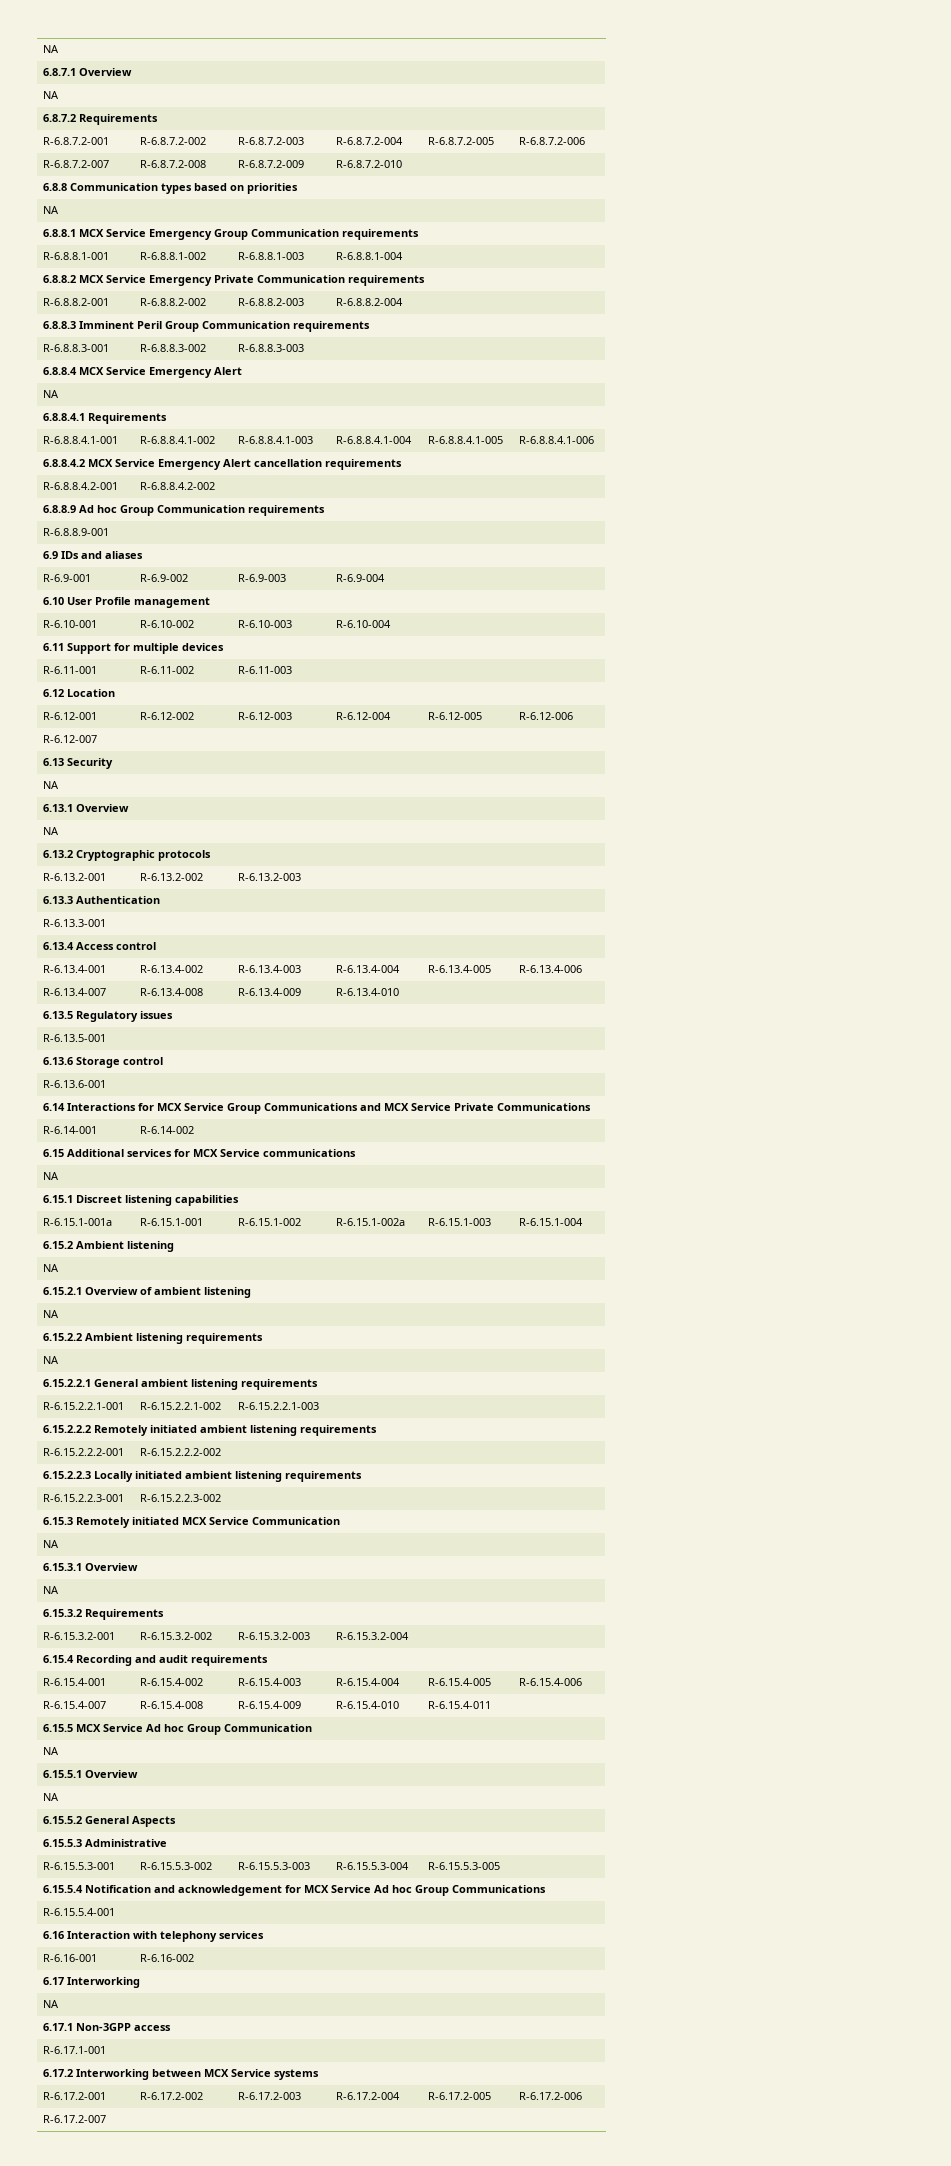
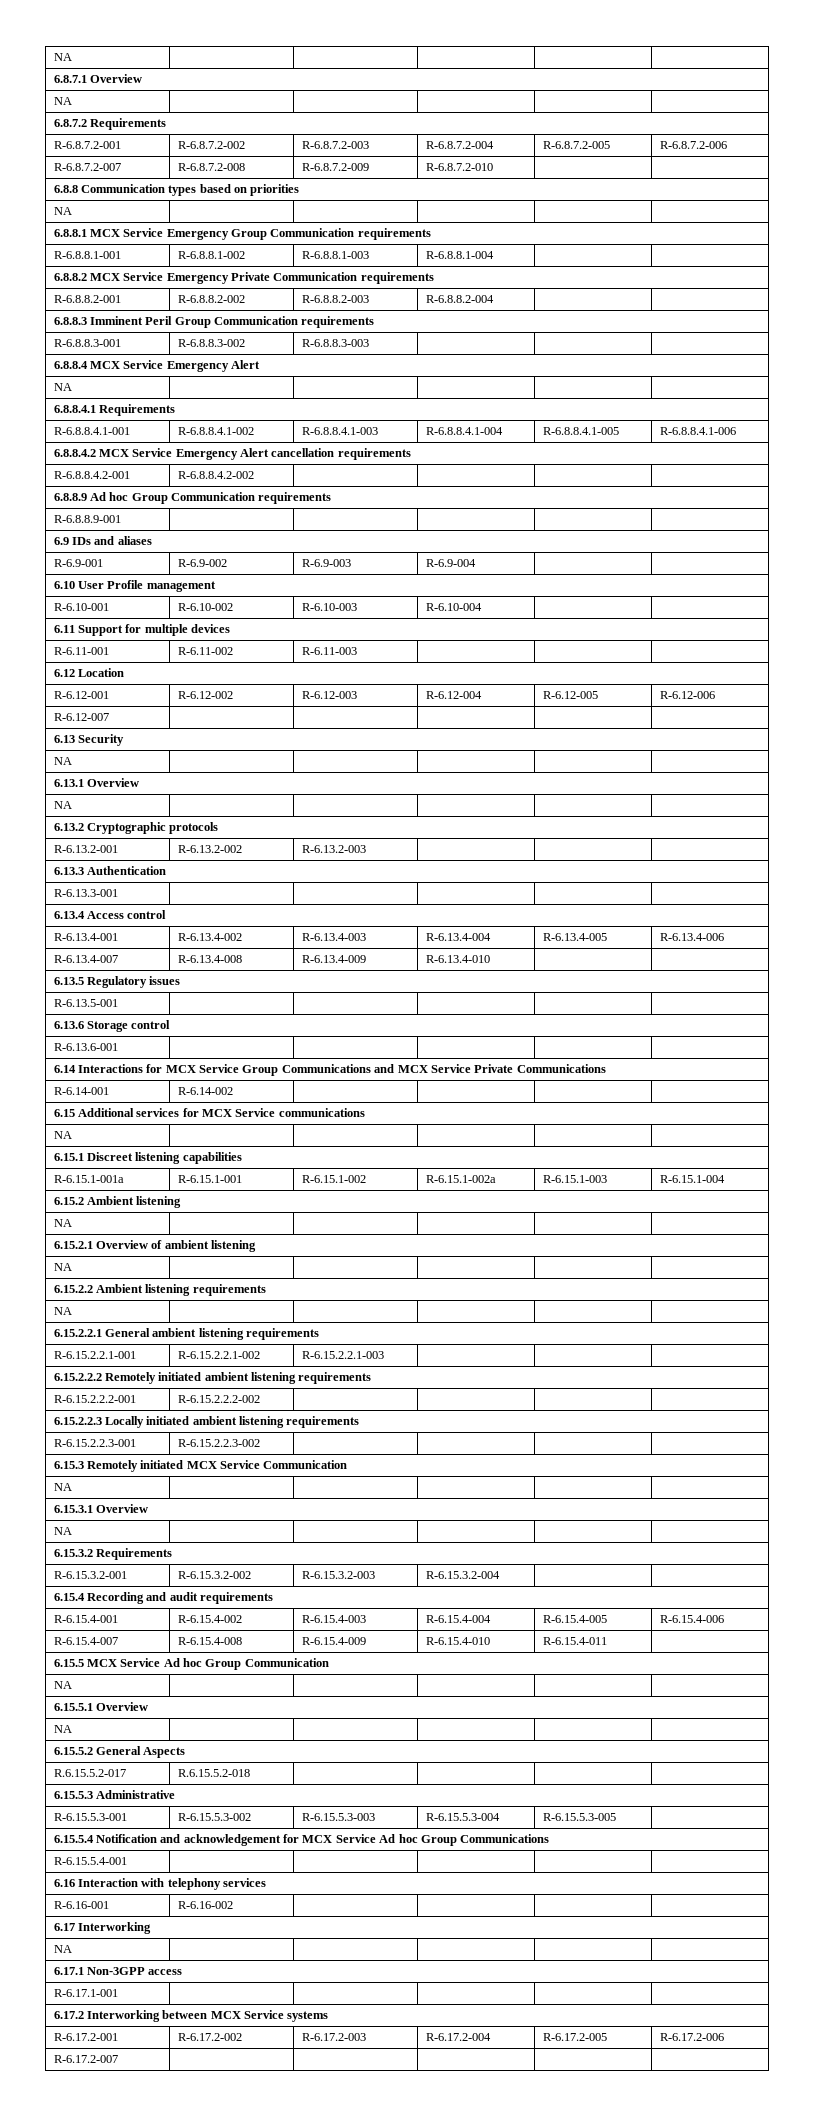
+ R.6.15.5.2-017 | R.6.15.5.2-018 | | | |

